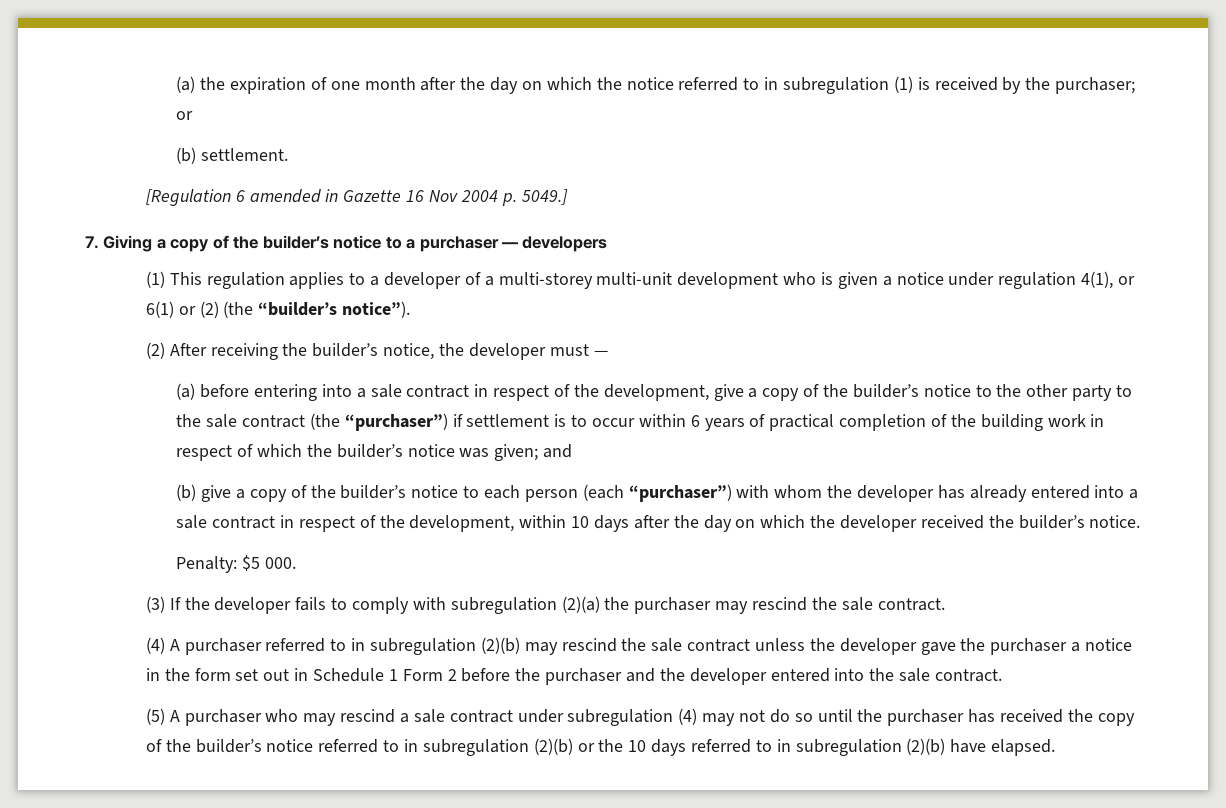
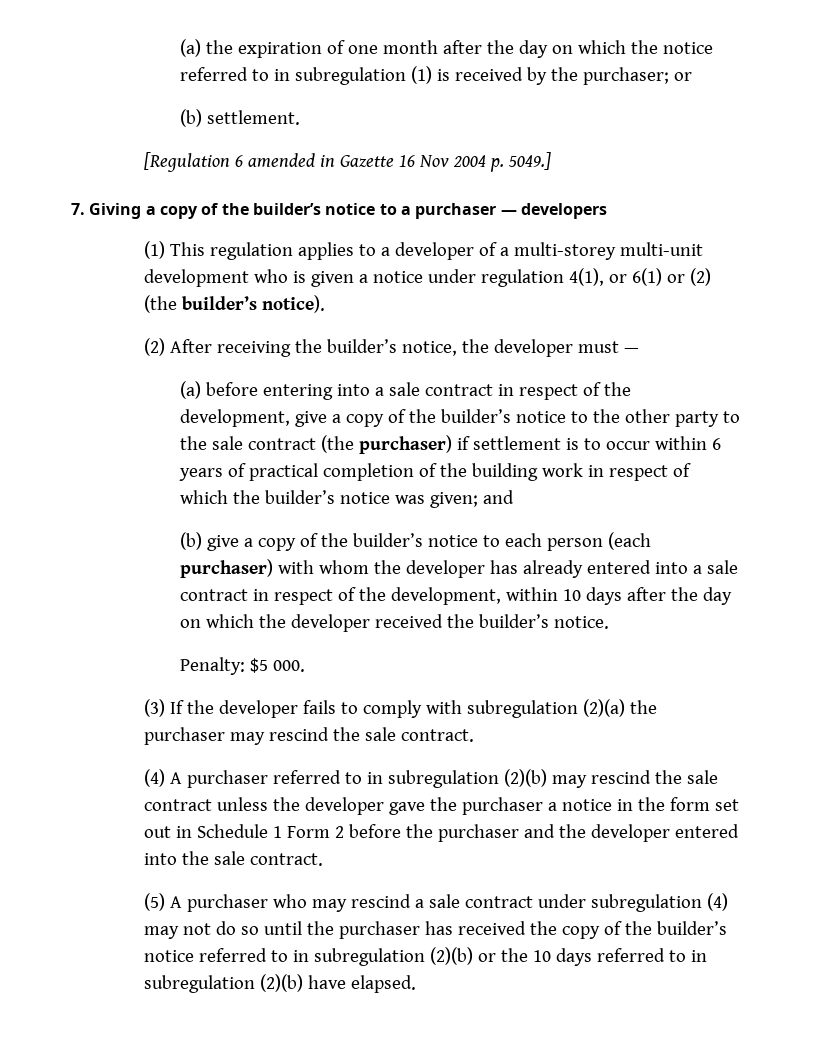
- (1) This regulation applies to a developer of a multi-storey multi-unit development who is given a notice under regulation 4(1), or 6(1) or (2) (the “builder’s notice”).
+ (1) This regulation applies to a developer of a multi-storey multi-unit development who is given a notice under regulation 4(1), or 6(1) or (2) (the builder’s notice).
- (a) before entering into a sale contract in respect of the development, give a copy of the builder’s notice to the other party to the sale contract (the “purchaser”) if settlement is to occur within 6 years of practical completion of the building work in respect of which the builder’s notice was given; and
+ (a) before entering into a sale contract in respect of the development, give a copy of the builder’s notice to the other party to the sale contract (the purchaser) if settlement is to occur within 6 years of practical completion of the building work in respect of which the builder’s notice was given; and
- (b) give a copy of the builder’s notice to each person (each “purchaser”) with whom the developer has already entered into a sale contract in respect of the development, within 10 days after the day on which the developer received the builder’s notice.
+ (b) give a copy of the builder’s notice to each person (each purchaser) with whom the developer has already entered into a sale contract in respect of the development, within 10 days after the day on which the developer received the builder’s notice.

